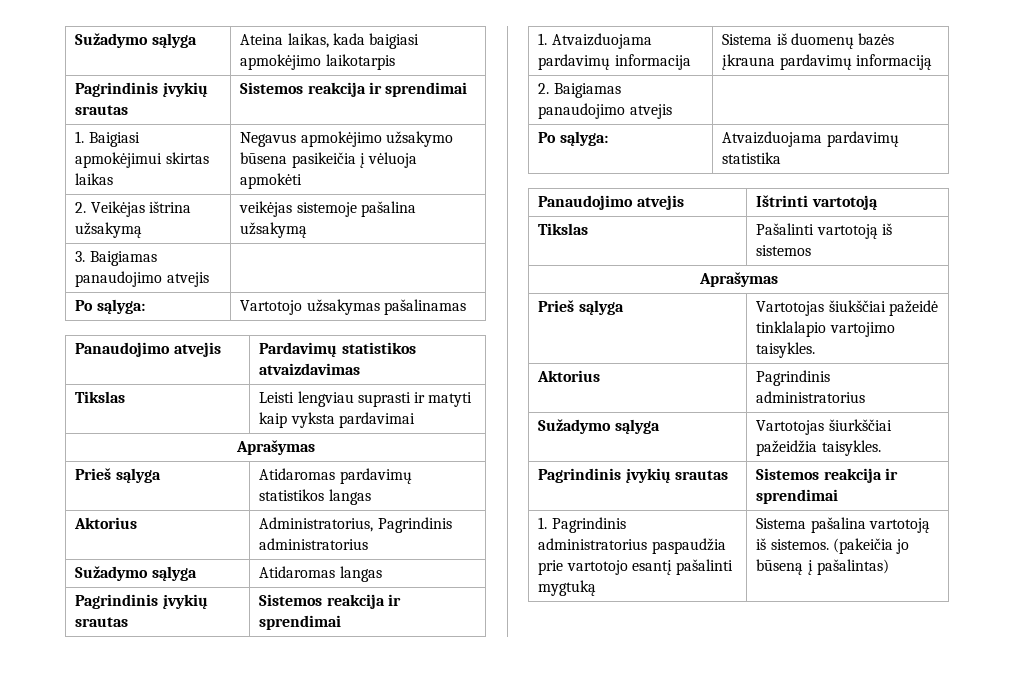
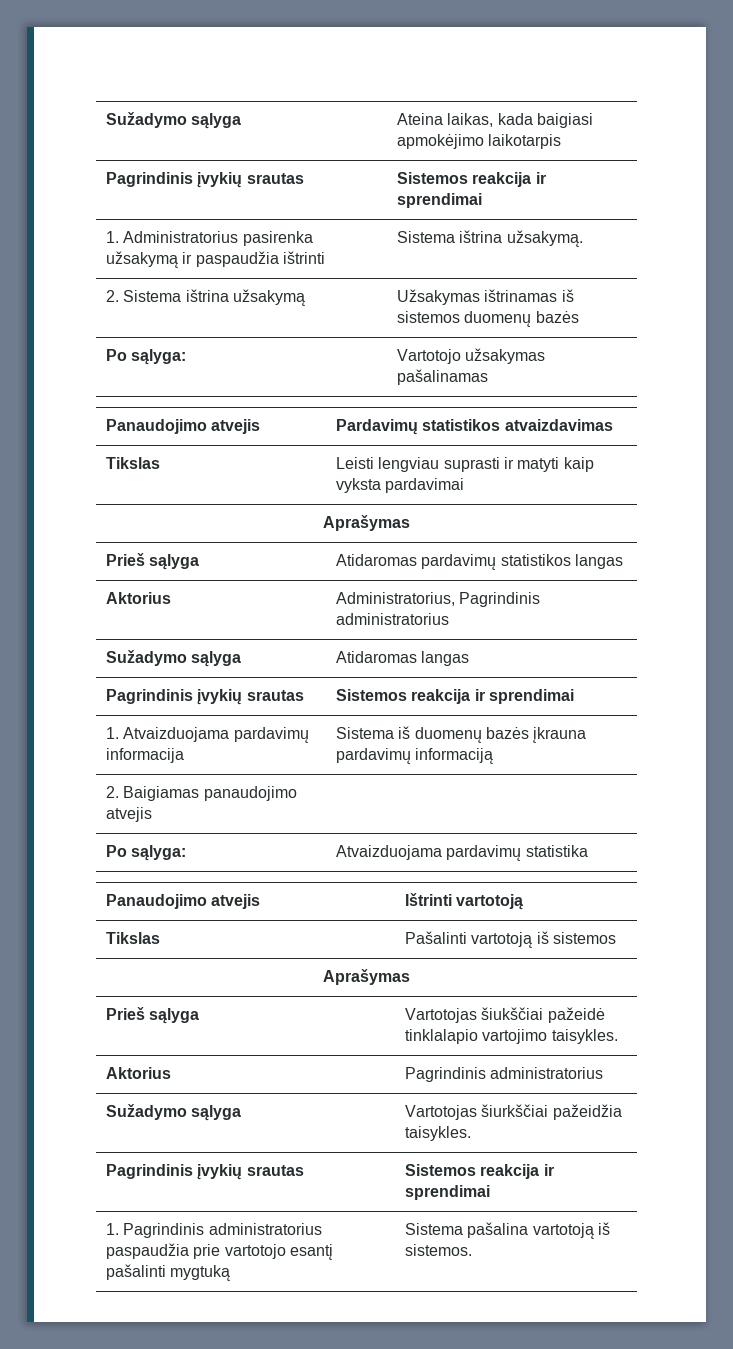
- 1. Baigiasi apmokėjimui skirtas laikas | Negavus apmokėjimo užsakymo būsena pasikeičia į vėluoja apmokėti
- 2. Veikėjas ištrina užsakymą | veikėjas sistemoje pašalina užsakymą
- 3. Baigiamas panaudojimo atvejis |
+ 1. Administratorius pasirenka užsakymą ir paspaudžia ištrinti | Sistema ištrina užsakymą.
+ 2. Sistema ištrina užsakymą | Užsakymas ištrinamas iš sistemos duomenų bazės
- 1. Pagrindinis administratorius paspaudžia prie vartotojo esantį pašalinti mygtuką | Sistema pašalina vartotoją iš sistemos. (pakeičia jo būseną į pašalintas)
+ 1. Pagrindinis administratorius paspaudžia prie vartotojo esantį pašalinti mygtuką | Sistema pašalina vartotoją iš sistemos.

